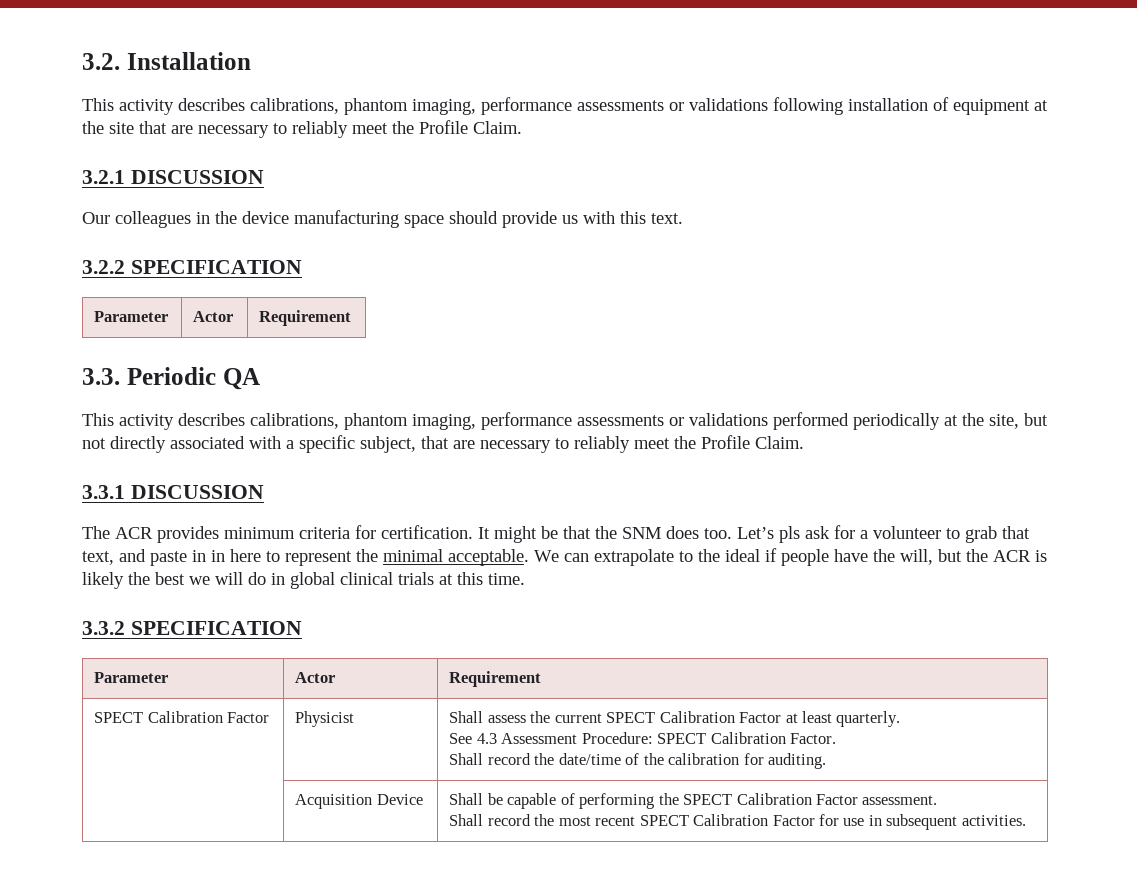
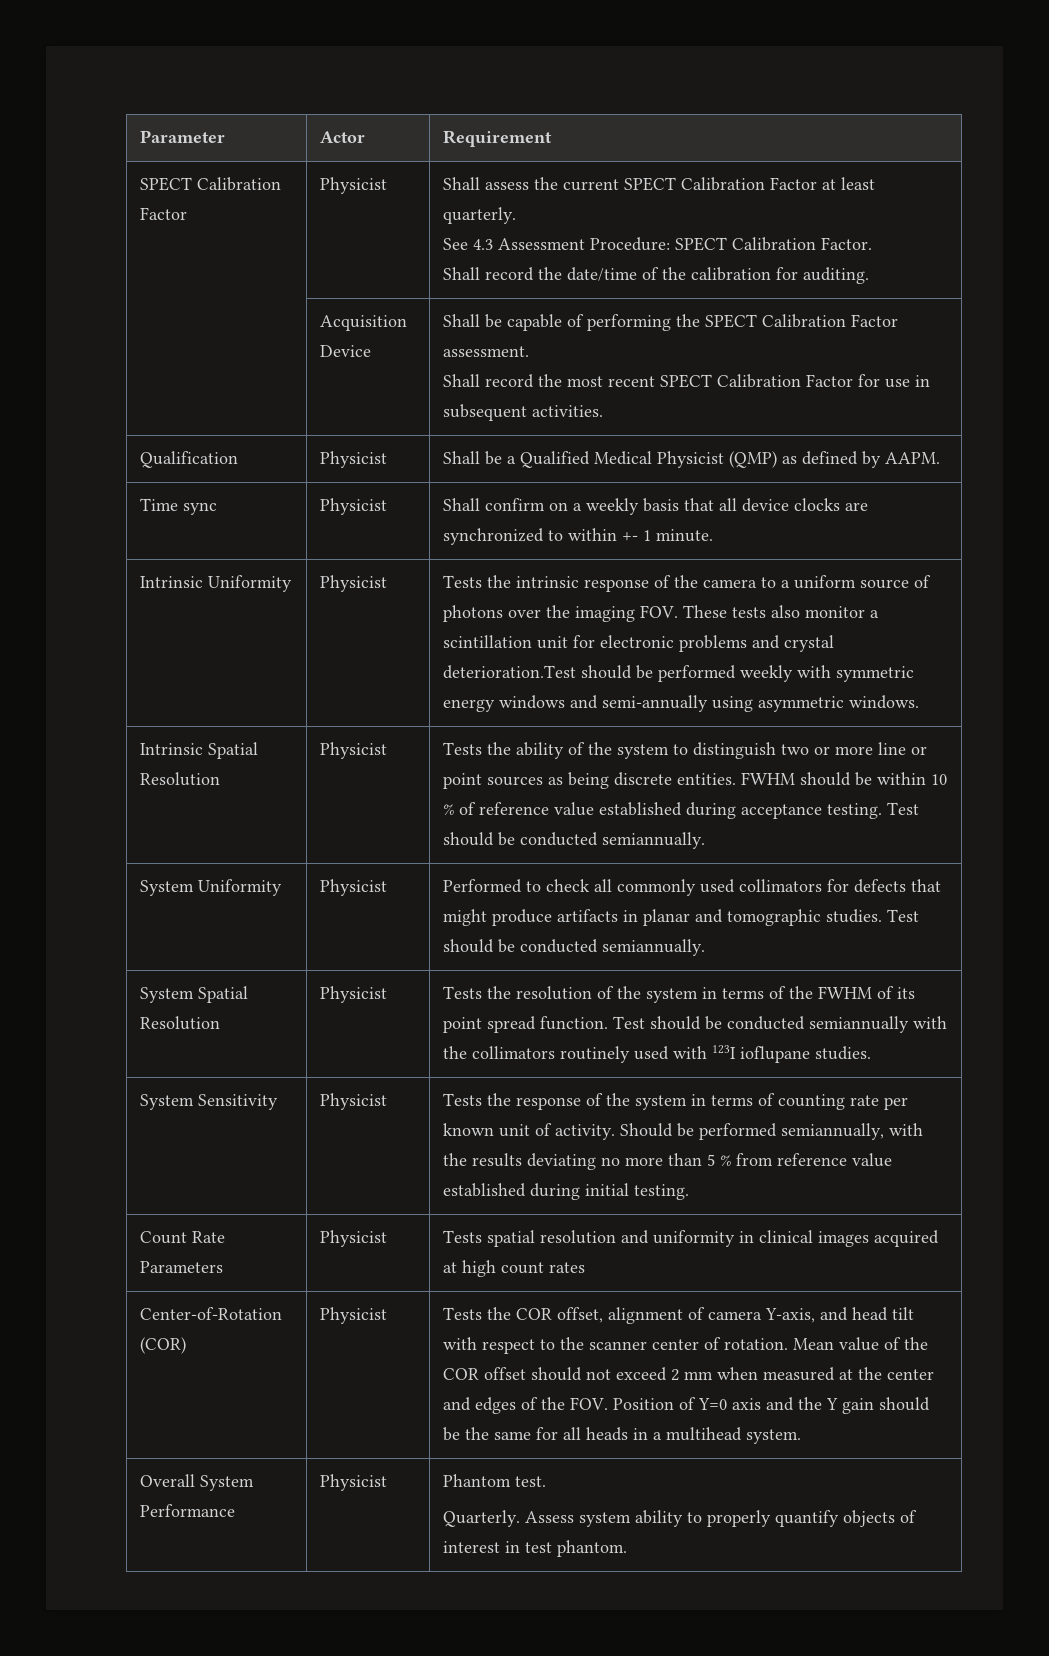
- 3.2. Installation
- This activity describes calibrations, phantom imaging, performance assessments or validations following installation of equipment at the site that are necessary to reliably meet the Profile Claim.
- 3.2.1 DISCUSSION
- Our colleagues in the device manufacturing space should provide us with this text.
- 3.2.2 SPECIFICATION
- Parameter | Actor | Requirement
- 3.3. Periodic QA
- This activity describes calibrations, phantom imaging, performance assessments or validations performed periodically at the site, but not directly associated with a specific subject, that are necessary to reliably meet the Profile Claim.
- 3.3.1 DISCUSSION
- The ACR provides minimum criteria for certification. It might be that the SNM does too. Let’s pls ask for a volunteer to grab that text, and paste in in here to represent the minimal acceptable. We can extrapolate to the ideal if people have the will, but the ACR is likely the best we will do in global clinical trials at this time.
- 3.3.2 SPECIFICATION
+ Qualification | Physicist | Shall be a Qualified Medical Physicist (QMP) as defined by AAPM.
+ Time sync | Physicist | Shall confirm on a weekly basis that all device clocks are synchronized to within +- 1 minute.
+ Intrinsic Uniformity | Physicist | Tests the intrinsic response of the camera to a uniform source of photons over the imaging FOV. These tests also monitor a scintillation unit for electronic problems and crystal deterioration.Test should be performed weekly with symmetric energy windows and semi-annually using asymmetric windows.
+ Intrinsic Spatial Resolution | Physicist | Tests the ability of the system to distinguish two or more line or point sources as being discrete entities. FWHM should be within 10 % of reference value established during acceptance testing. Test should be conducted semiannually.
+ System Uniformity | Physicist | Performed to check all commonly used collimators for defects that might produce artifacts in planar and tomographic studies. Test should be conducted semiannually.
+ System Spatial Resolution | Physicist | Tests the resolution of the system in terms of the FWHM of its point spread function. Test should be conducted semiannually with the collimators routinely used with 123I ioflupane studies.
+ System Sensitivity | Physicist | Tests the response of the system in terms of counting rate per known unit of activity. Should be performed semiannually, with the results deviating no more than 5 % from reference value established during initial testing.
+ Count Rate Parameters | Physicist | Tests spatial resolution and uniformity in clinical images acquired at high count rates
+ Center-of-Rotation (COR) | Physicist | Tests the COR offset, alignment of camera Y-axis, and head tilt with respect to the scanner center of rotation. Mean value of the COR offset should not exceed 2 mm when measured at the center and edges of the FOV. Position of Y=0 axis and the Y gain should be the same for all heads in a multihead system.
+ Overall System Performance | Physicist | Phantom test.
+ Quarterly. Assess system ability to properly quantify objects of interest in test phantom.

